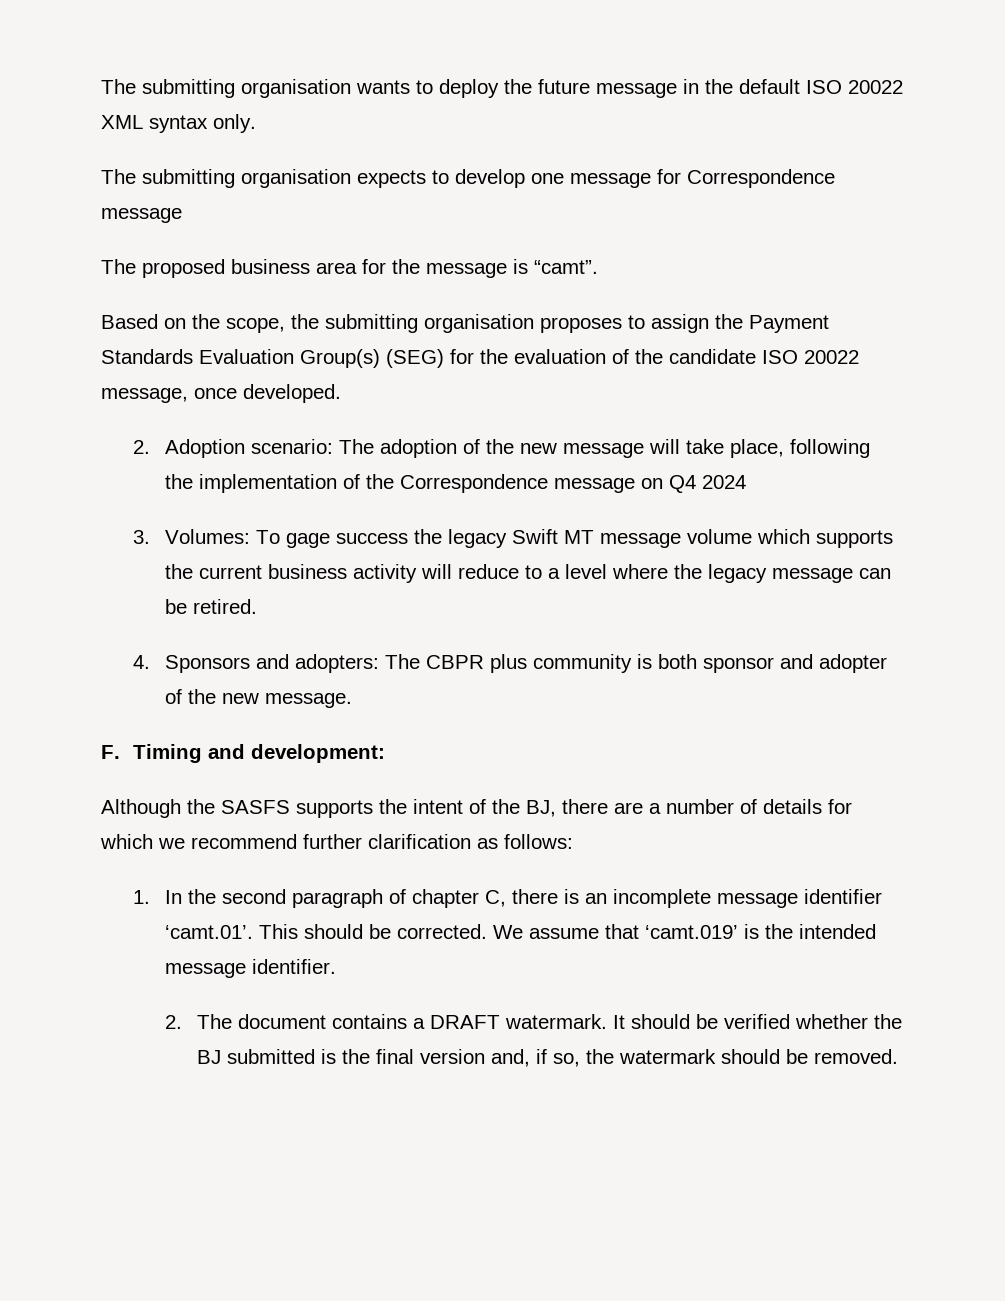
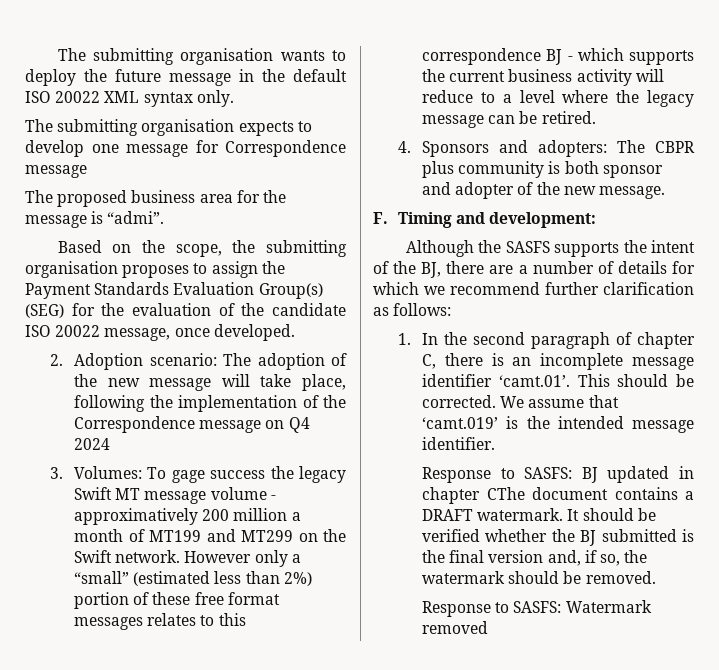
- The proposed business area for the message is “camt”.
+ The proposed business area for the message is “admi”.
- 3. Volumes: To gage success the legacy Swift MT message volume which supports the current business activity will reduce to a level where the legacy message can be retired.
+ 3. Volumes: To gage success the legacy Swift MT message volume - approximatively 200 million a month of MT199 and MT299 on the Swift network. However only a “small” (estimated less than 2%) portion of these free format messages relates to this correspondence BJ - which supports the current business activity will reduce to a level where the legacy message can be retired.
- 2. The document contains a DRAFT watermark.
+ Response to SASFS: BJ updated in chapter CThe document contains a DRAFT watermark.
+ Response to SASFS: Watermark removed

